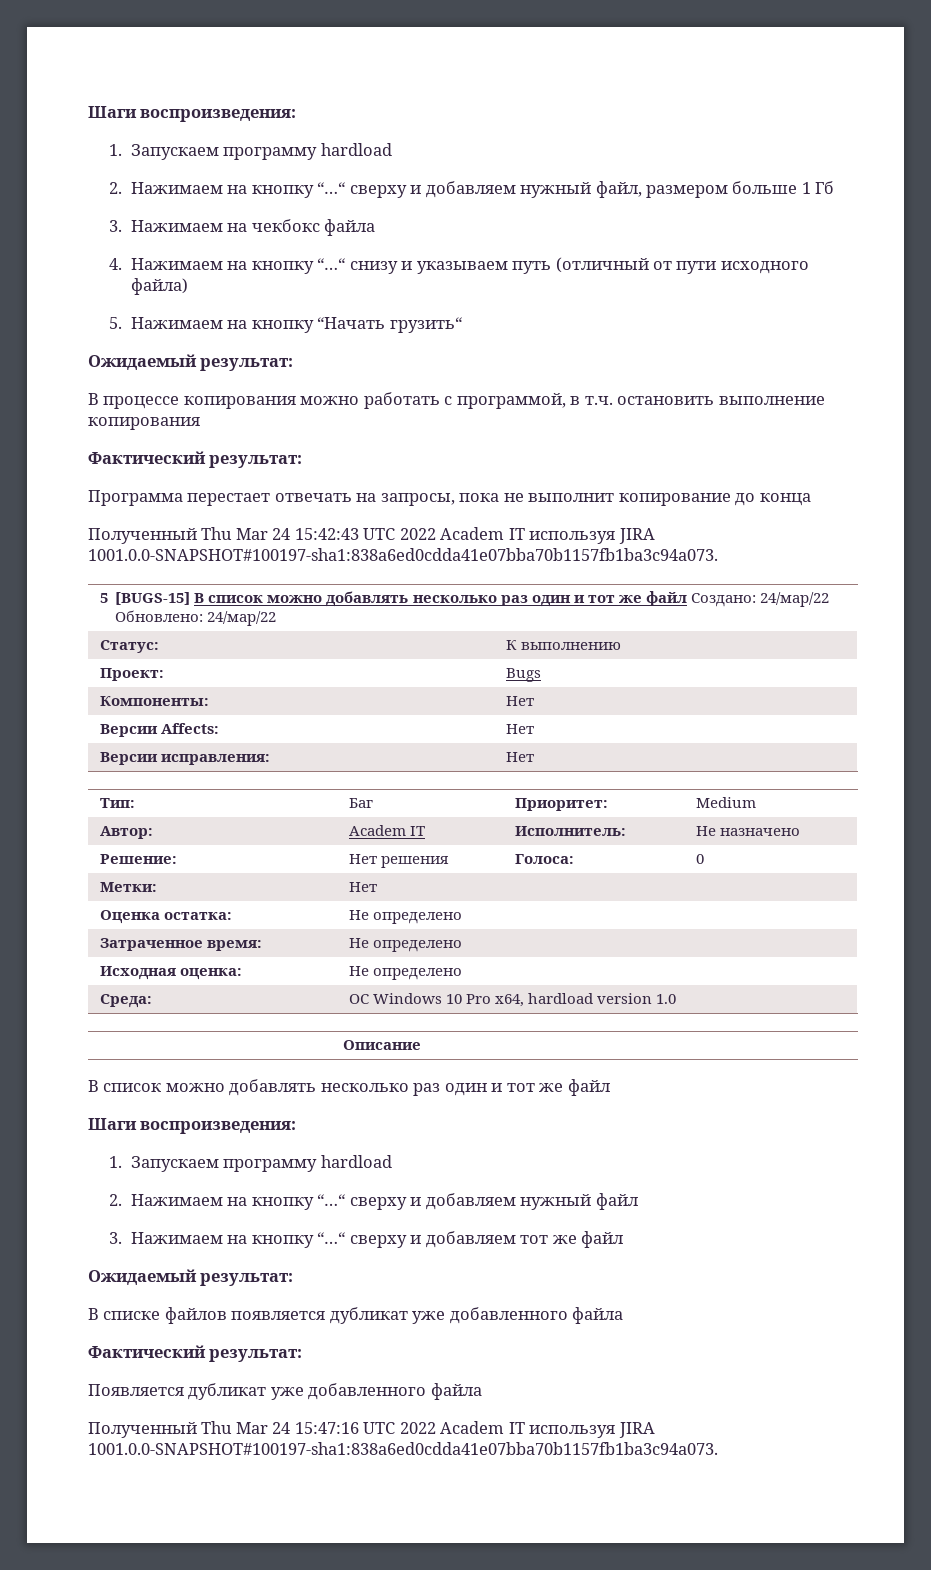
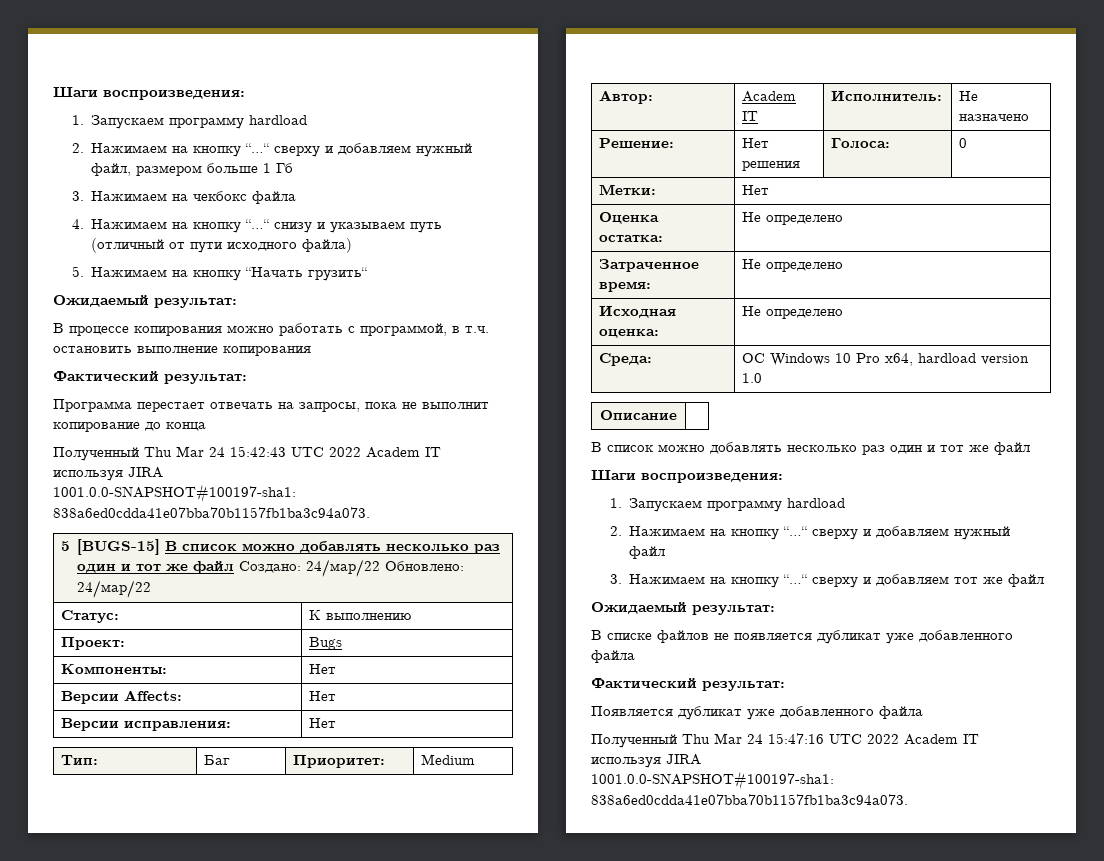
- В списке файлов появляется дубликат уже добавленного файла
+ В списке файлов не появляется дубликат уже добавленного файла

